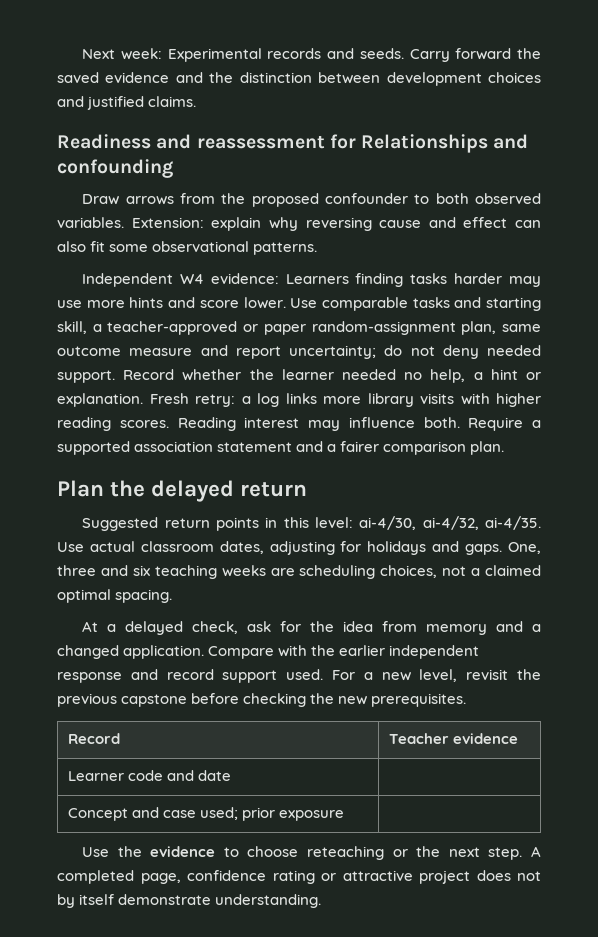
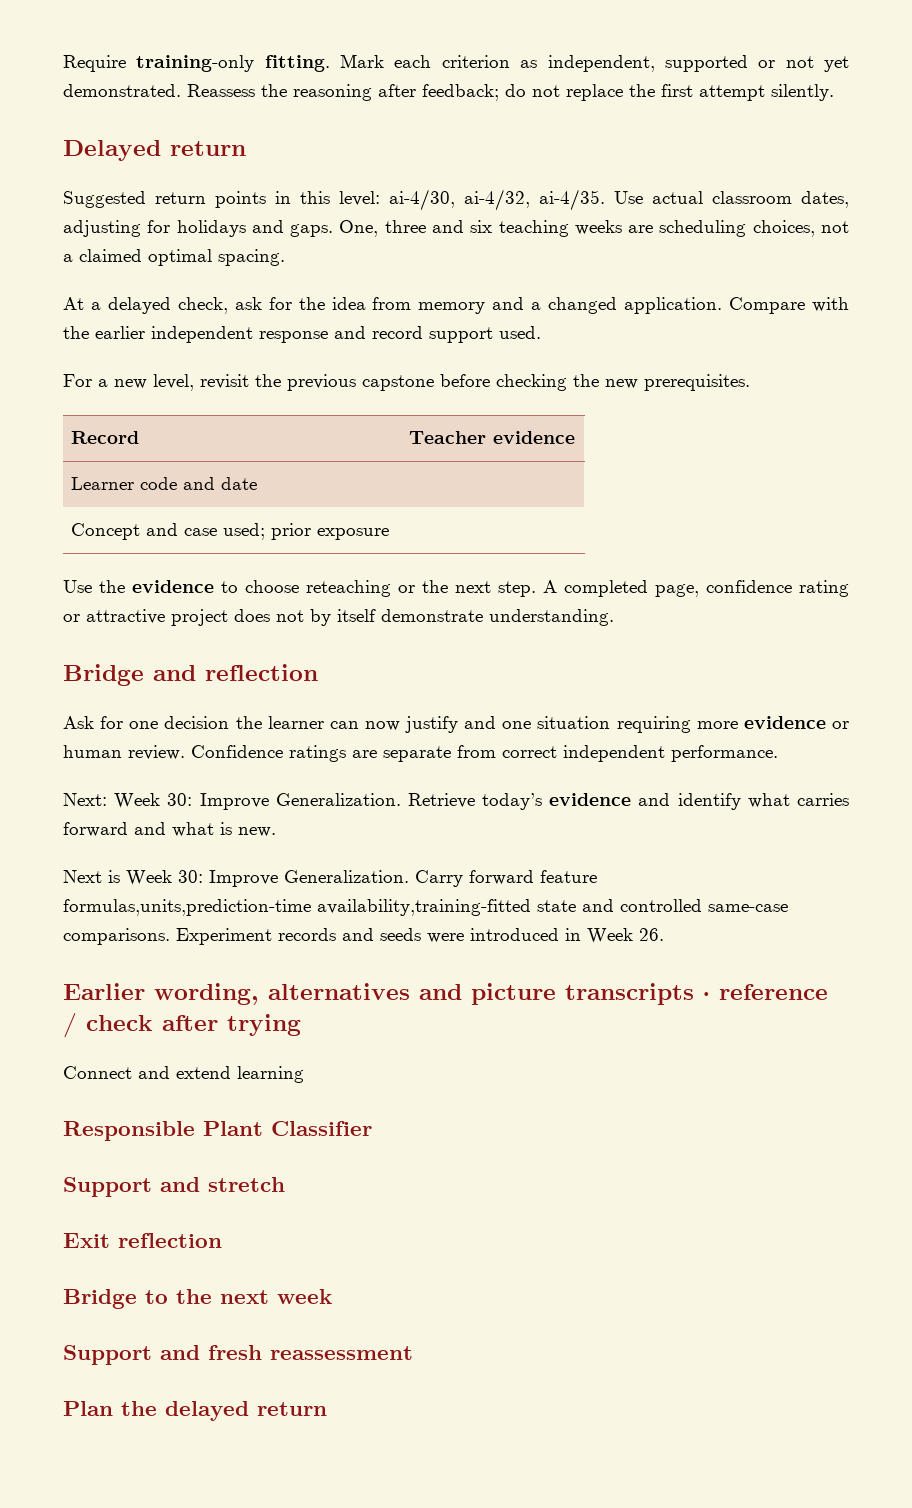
- Next week: Experimental records and seeds. Carry forward the saved evidence and the distinction between development choices and justified claims.
- Readiness and reassessment for Relationships and confounding
- Draw arrows from the proposed confounder to both observed variables. Extension: explain why reversing cause and effect can also fit some observational patterns.
- Independent W4 evidence: Learners finding tasks harder may use more hints and score lower. Use comparable tasks and starting skill, a teacher-approved or paper random-assignment plan, same outcome measure and report uncertainty; do not deny needed support. Record whether the learner needed no help, a hint or explanation. Fresh retry: a log links more library visits with higher reading scores. Reading interest may influence both. Require a supported association statement and a fairer comparison plan.
- Plan the delayed return
+ Require training-only fitting. Mark each criterion as independent, supported or not yet demonstrated. Reassess the reasoning after feedback; do not replace the first attempt silently.
+ Delayed return
- Compare with the earlier independent response and record support used. For a new level, revisit the previous capstone before checking the new prerequisites.
+ Compare with the earlier independent response and record support used.
+ For a new level, revisit the previous capstone before checking the new prerequisites.
+ Bridge and reflection
+ Ask for one decision the learner can now justify and one situation requiring more evidence or human review. Confidence ratings are separate from correct independent performance.
+ Next: Week 30: Improve Generalization. Retrieve today’s evidence and identify what carries forward and what is new.
+ Next is Week 30: Improve Generalization. Carry forward feature formulas,units,prediction-time availability,training-fitted state and controlled same-case comparisons. Experiment records and seeds were introduced in Week 26.
+ Earlier wording, alternatives and picture transcripts · reference / check after trying
+ Connect and extend learning
+ Responsible Plant Classifier
+ Support and stretch
+ Exit reflection
+ Bridge to the next week
+ Support and fresh reassessment
+ Plan the delayed return

